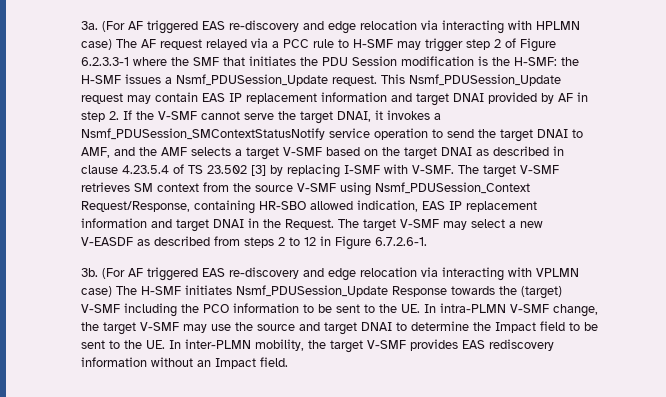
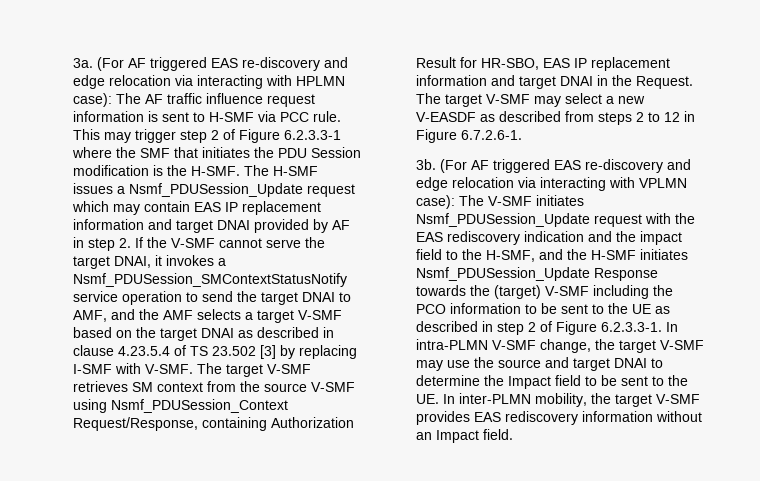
- (For AF triggered EAS re-discovery and edge relocation via interacting with HPLMN case) The AF request relayed via a PCC rule to H-SMF may trigger step 2 of Figure 6.2.3.3-1 where the SMF that initiates the PDU Session modification is the H-SMF: the H-SMF issues a Nsmf_PDUSession_Update request. This Nsmf_PDUSession_Update request may contain EAS IP replacement information and target DNAI provided by AF in step 2. If the V-SMF cannot serve the target DNAI, it invokes a Nsmf_PDUSession_SMContextStatusNotify service operation to send the target DNAI to AMF, and the AMF selects a target V-SMF based on the target DNAI as described in clause 4.23.5.4 of TS 23.502 [3] by replacing I-SMF with V-SMF.
+ (For AF triggered EAS re-discovery and edge relocation via interacting with HPLMN case): The AF traffic influence request information is sent to H-SMF via PCC rule. This may trigger step 2 of Figure 6.2.3.3-1 where the SMF that initiates the PDU Session modification is the H-SMF. The H-SMF issues a Nsmf_PDUSession_Update request which may contain EAS IP replacement information and target DNAI provided by AF in step 2. If the V-SMF cannot serve the target DNAI, it invokes a Nsmf_PDUSession_SMContextStatusNotify service operation to send the target DNAI to AMF, and the AMF selects a target V-SMF based on the target DNAI as described in clause 4.23.5.4 of TS 23.502 [3] by replacing I-SMF with V-SMF.
- The target V-SMF retrieves SM context from the source V-SMF using Nsmf_PDUSession_Context Request/Response, containing HR-SBO allowed indication, EAS IP replacement information and target DNAI in the Request.
+ The target V-SMF retrieves SM context from the source V-SMF using Nsmf_PDUSession_Context Request/Response, containing Authorization Result for HR-SBO, EAS IP replacement information and target DNAI in the Request.
- (For AF triggered EAS re-discovery and edge relocation via interacting with VPLMN case) The H-SMF initiates Nsmf_PDUSession_Update Response towards the (target) V-SMF including the PCO information to be sent to the UE. In intra-PLMN V-SMF change, the target V-SMF may use the source and target DNAI to determine the Impact field to be sent to the UE. In inter-PLMN mobility, the target V-SMF provides EAS rediscovery information without an Impact field.
+ (For AF triggered EAS re-discovery and edge relocation via interacting with VPLMN case): The V-SMF initiates Nsmf_PDUSession_Update request with the EAS rediscovery indication and the impact field to the H-SMF, and the H-SMF initiates Nsmf_PDUSession_Update Response towards the (target) V-SMF including the PCO information to be sent to the UE as described in step 2 of Figure 6.2.3.3-1. In intra-PLMN V-SMF change, the target V-SMF may use the source and target DNAI to determine the Impact field to be sent to the UE. In inter-PLMN mobility, the target V-SMF provides EAS rediscovery information without an Impact field.

